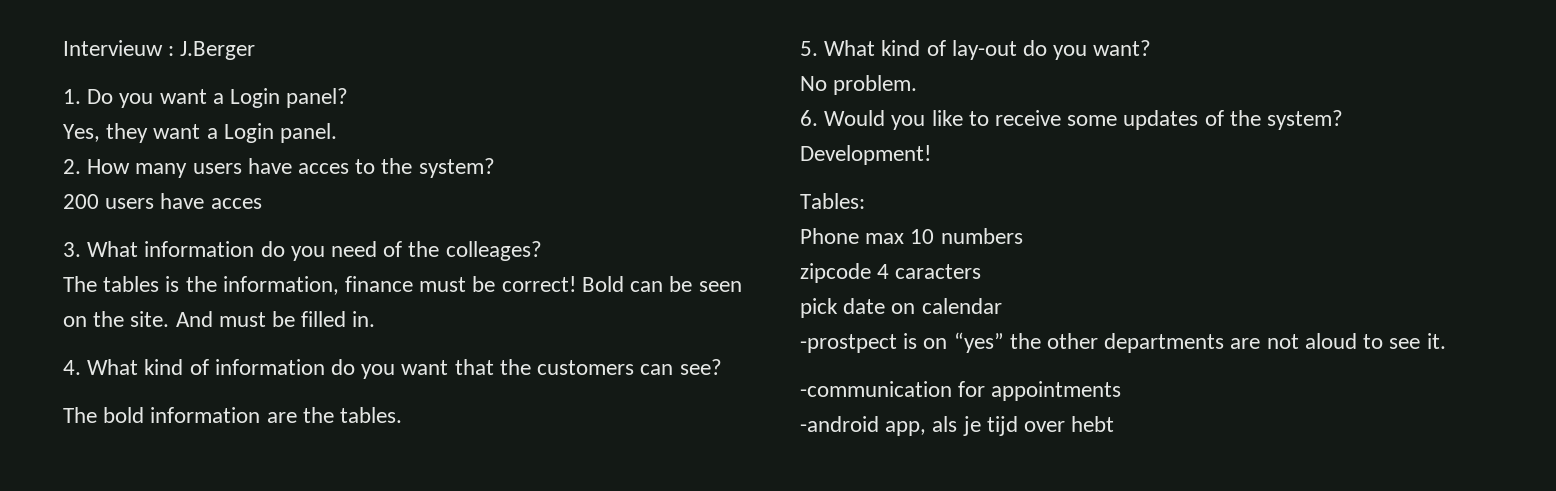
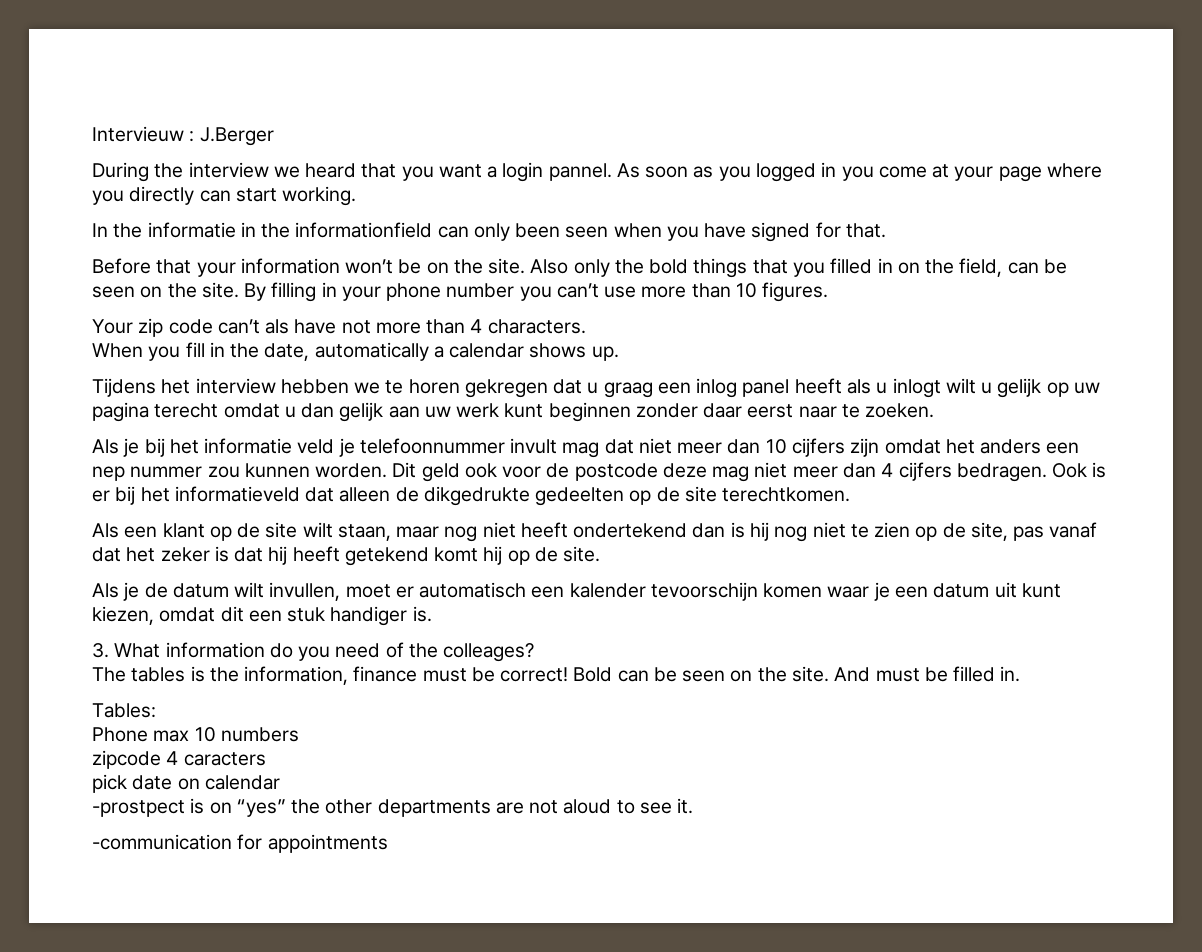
- 1. Do you want a Login panel?
- Yes, they want a Login panel.
- 2. How many users have acces to the system?
- 200 users have acces
+ During the interview we heard that you want a login pannel. As soon as you logged in you come at your page where you directly can start working.
+ In the informatie in the informationfield can only been seen when you have signed for that.
+ Before that your information won’t be on the site. Also only the bold things that you filled in on the field, can be seen on the site. By filling in your phone number you can’t use more than 10 figures.
+ Your zip code can’t als have not more than 4 characters.
+ When you fill in the date, automatically a calendar shows up.
+ Tijdens het interview hebben we te horen gekregen dat u graag een inlog panel heeft als u inlogt wilt u gelijk op uw pagina terecht omdat u dan gelijk aan uw werk kunt beginnen zonder daar eerst naar te zoeken.
+ Als je bij het informatie veld je telefoonnummer invult mag dat niet meer dan 10 cijfers zijn omdat het anders een nep nummer zou kunnen worden. Dit geld ook voor de postcode deze mag niet meer dan 4 cijfers bedragen. Ook is er bij het informatieveld dat alleen de dikgedrukte gedeelten op de site terechtkomen.
+ Als een klant op de site wilt staan, maar nog niet heeft ondertekend dan is hij nog niet te zien op de site, pas vanaf dat het zeker is dat hij heeft getekend komt hij op de site.
+ Als je de datum wilt invullen, moet er automatisch een kalender tevoorschijn komen waar je een datum uit kunt kiezen, omdat dit een stuk handiger is.
- 4. What kind of information do you want that the customers can see?
- The bold information are the tables.
- 5. What kind of lay-out do you want?
- No problem.
- 6. Would you like to receive some updates of the system?
- Development!
- -android app, als je tijd over hebt

